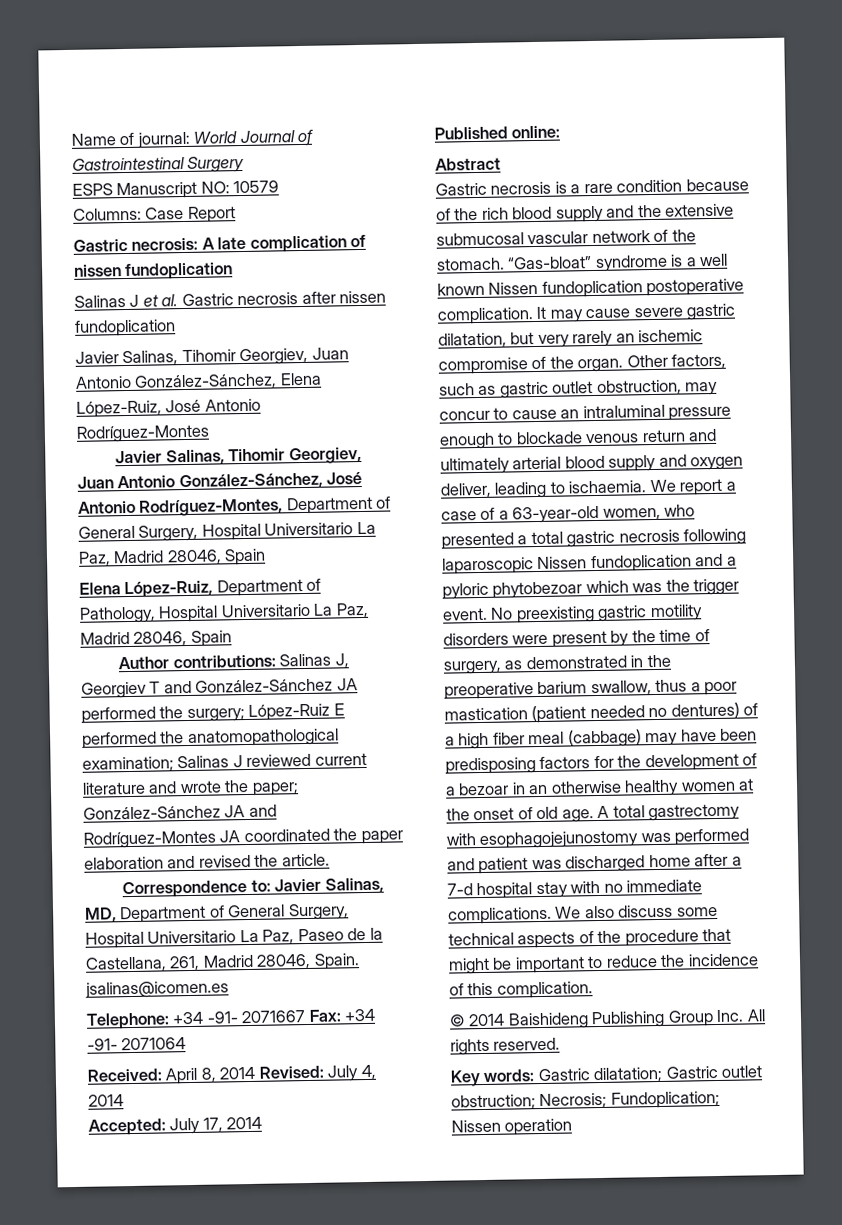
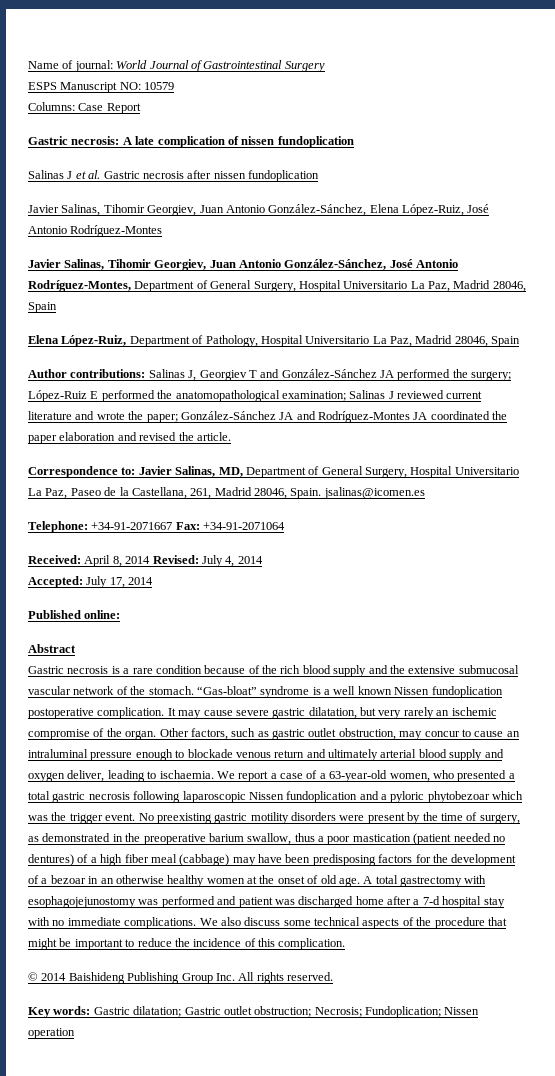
- Telephone: +34 -91- 2071667 Fax: +34 -91- 2071064
+ Telephone: +34-91-2071667 Fax: +34-91-2071064

